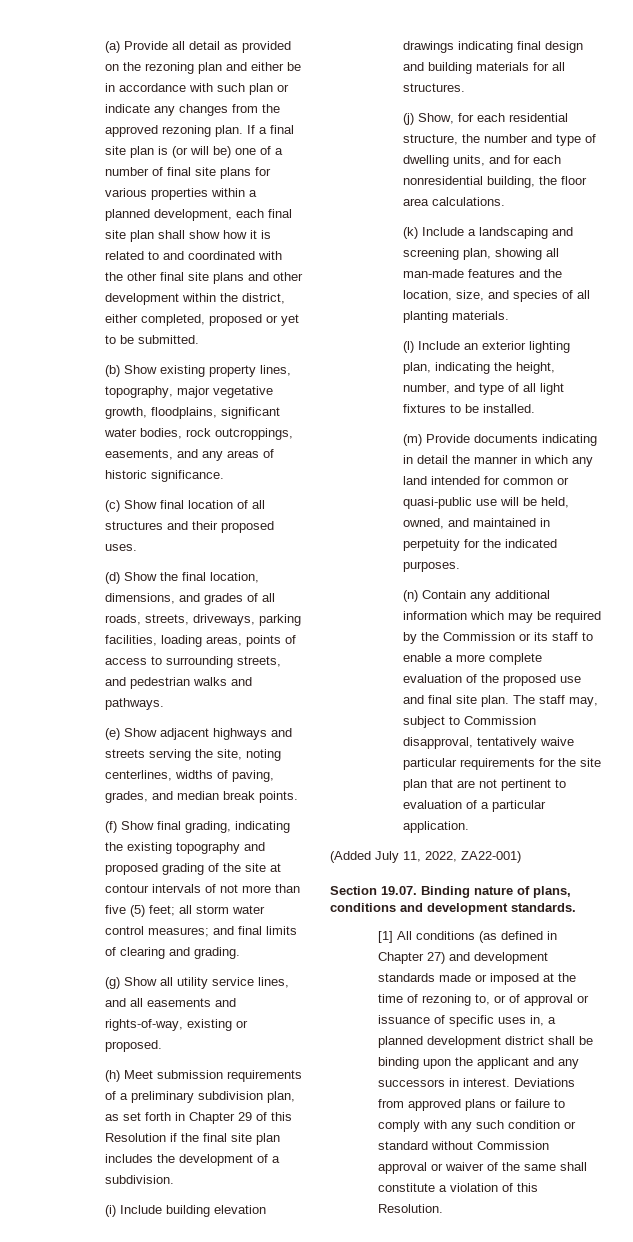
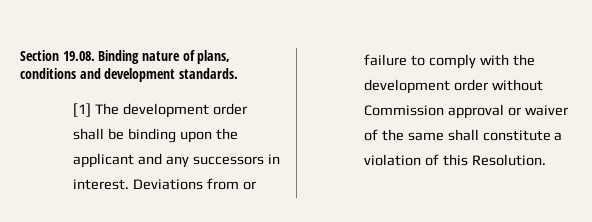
- (a) Provide all detail as provided on the rezoning plan and either be in accordance with such plan or indicate any changes from the approved rezoning plan. If a final site plan is (or will be) one of a number of final site plans for various properties within a planned development, each final site plan shall show how it is related to and coordinated with the other final site plans and other development within the district, either completed, proposed or yet to be submitted.
- (b) Show existing property lines, topography, major vegetative growth, floodplains, significant water bodies, rock outcroppings, easements, and any areas of historic significance.
- (c) Show final location of all structures and their proposed uses.
- (d) Show the final location, dimensions, and grades of all roads, streets, driveways, parking facilities, loading areas, points of access to surrounding streets, and pedestrian walks and pathways.
- (e) Show adjacent highways and streets serving the site, noting centerlines, widths of paving, grades, and median break points.
- (f) Show final grading, indicating the existing topography and proposed grading of the site at contour intervals of not more than five (5) feet; all storm water control measures; and final limits of clearing and grading.
- (g) Show all utility service lines, and all easements and rights-of-way, existing or proposed.
- (h) Meet submission requirements of a preliminary subdivision plan, as set forth in Chapter 29 of this Resolution if the final site plan includes the development of a subdivision.
- (i) Include building elevation drawings indicating final design and building materials for all structures.
- (j) Show, for each residential structure, the number and type of dwelling units, and for each nonresidential building, the floor area calculations.
- (k) Include a landscaping and screening plan, showing all man-made features and the location, size, and species of all planting materials.
- (l) Include an exterior lighting plan, indicating the height, number, and type of all light fixtures to be installed.
- (m) Provide documents indicating in detail the manner in which any land intended for common or quasi-public use will be held, owned, and maintained in perpetuity for the indicated purposes.
- (n) Contain any additional information which may be required by the Commission or its staff to enable a more complete evaluation of the proposed use and final site plan. The staff may, subject to Commission disapproval, tentatively waive particular requirements for the site plan that are not pertinent to evaluation of a particular application.
- (Added July 11, 2022, ZA22-001)
- Section 19.07. Binding nature of plans, conditions and development standards.
+ Section 19.08. Binding nature of plans, conditions and development standards.
- [1] All conditions (as defined in Chapter 27) and development standards made or imposed at the time of rezoning to, or of approval or issuance of specific uses in, a planned development district shall be binding upon the applicant and any successors in interest.
+ [1] The development order shall be binding upon the applicant and any successors in interest.
- Deviations from approved plans or failure to comply with any such condition or standard without Commission approval or waiver of the same shall constitute a violation of this Resolution.
+ Deviations from or failure to comply with the development order without Commission approval or waiver of the same shall constitute a violation of this Resolution.

